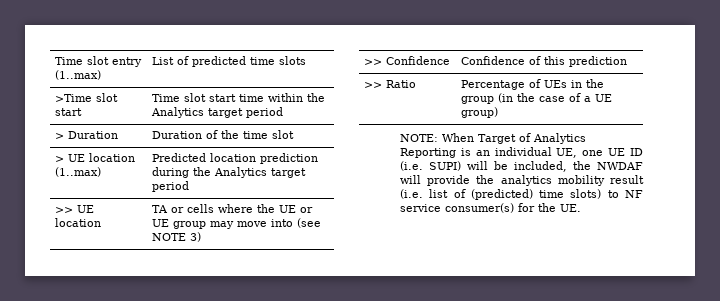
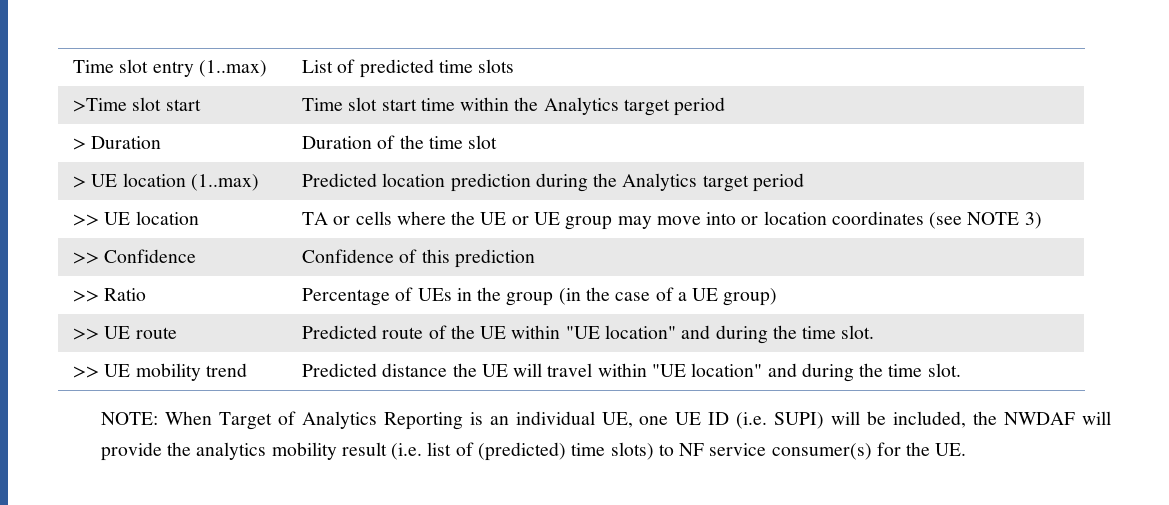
- >> UE location | TA or cells where the UE or UE group may move into (see NOTE 3)
+ >> UE location | TA or cells where the UE or UE group may move into or location coordinates (see NOTE 3)
+ >> UE route | Predicted route of the UE within "UE location" and during the time slot.
+ >> UE mobility trend | Predicted distance the UE will travel within "UE location" and during the time slot.

